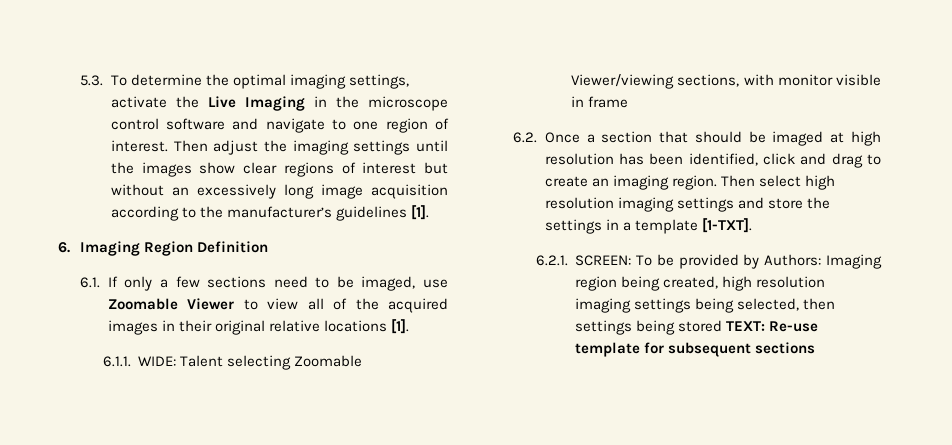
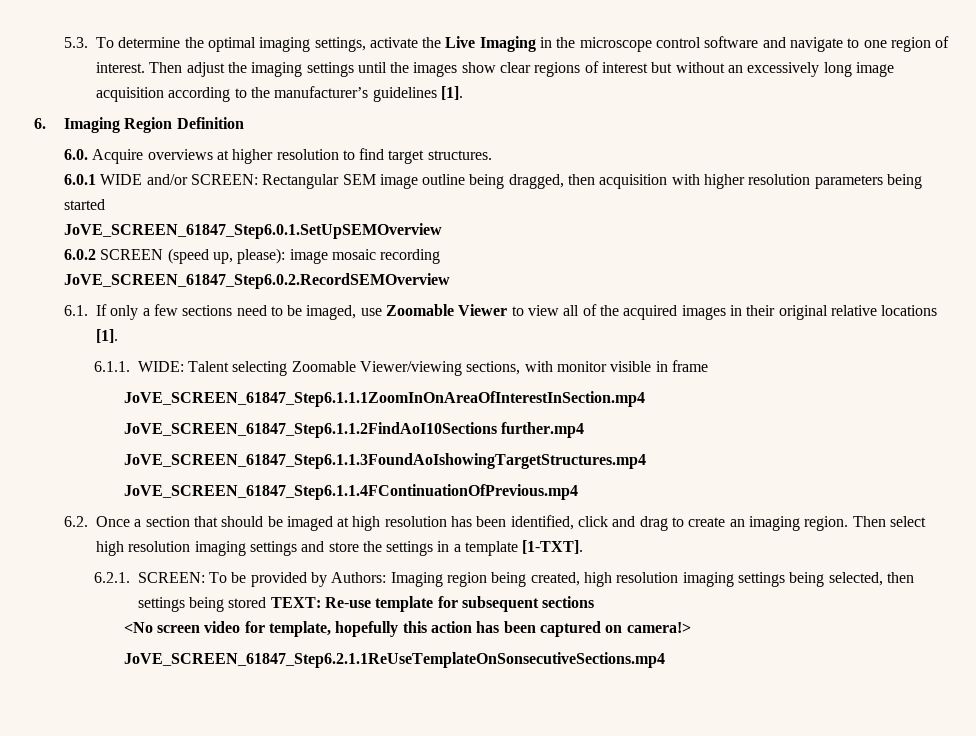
+ 6.0. Acquire overviews at higher resolution to find target structures.
+ 6.0.1 WIDE and/or SCREEN: Rectangular SEM image outline being dragged, then acquisition with higher resolution parameters being started
+ JoVE_SCREEN_61847_Step6.0.1.SetUpSEMOverview
+ 6.0.2 SCREEN (speed up, please): image mosaic recording
+ JoVE_SCREEN_61847_Step6.0.2.RecordSEMOverview
+ JoVE_SCREEN_61847_Step6.1.1.1ZoomInOnAreaOfInterestInSection.mp4
+ JoVE_SCREEN_61847_Step6.1.1.2FindAoI10Sections further.mp4
+ JoVE_SCREEN_61847_Step6.1.1.3FoundAoIshowingTargetStructures.mp4
+ JoVE_SCREEN_61847_Step6.1.1.4FContinuationOfPrevious.mp4
+ <No screen video for template, hopefully this action has been captured on camera!>
+ JoVE_SCREEN_61847_Step6.2.1.1ReUseTemplateOnSonsecutiveSections.mp4

